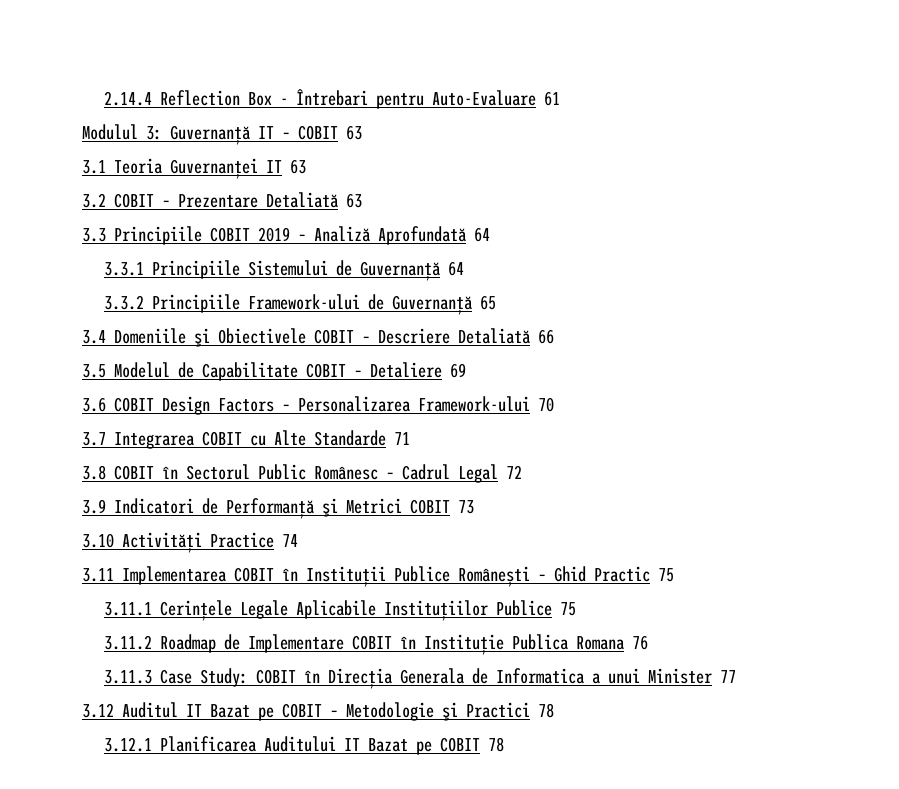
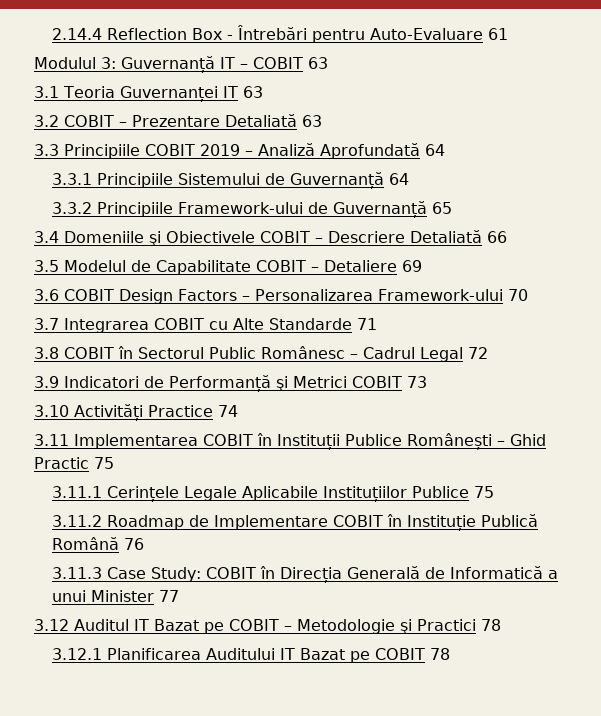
- 2.14.4 Reflection Box - Întrebari pentru Auto-Evaluare 61
+ 2.14.4 Reflection Box - Întrebări pentru Auto-Evaluare 61
- 3.11.2 Roadmap de Implementare COBIT în Instituție Publica Romana 76
+ 3.11.2 Roadmap de Implementare COBIT în Instituție Publică Română 76
- 3.11.3 Case Study: COBIT în Direcția Generala de Informatica a unui Minister 77
+ 3.11.3 Case Study: COBIT în Direcția Generală de Informatică a unui Minister 77

